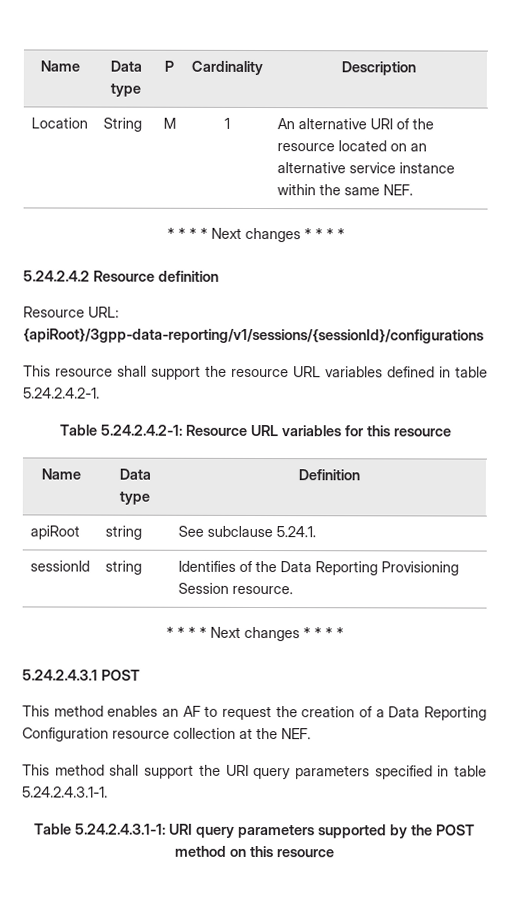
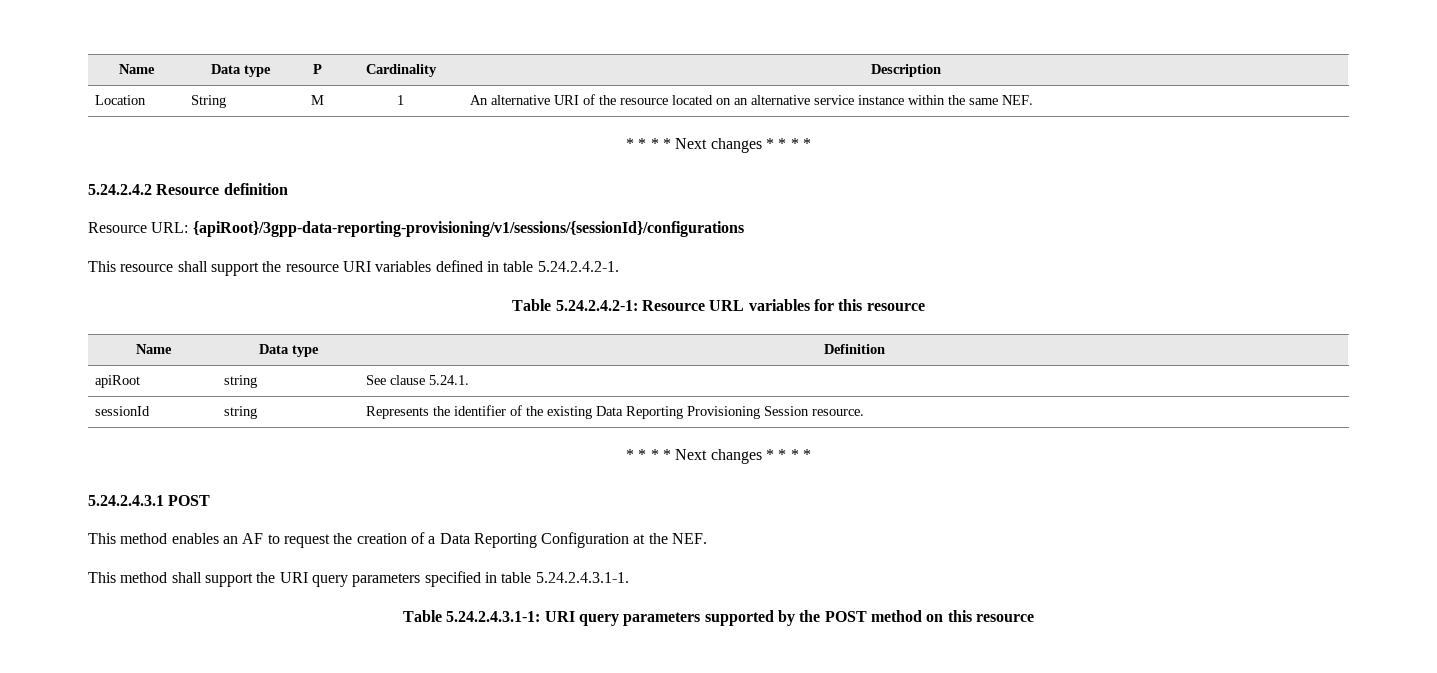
- Resource URL: {apiRoot}/3gpp-data-reporting/v1/sessions/{sessionId}/configurations
+ Resource URL: {apiRoot}/3gpp-data-reporting-provisioning/v1/sessions/{sessionId}/configurations
- This resource shall support the resource URL variables defined in table 5.24.2.4.2-1.
+ This resource shall support the resource URI variables defined in table 5.24.2.4.2-1.
- apiRoot | string | See subclause 5.24.1.
+ apiRoot | string | See clause 5.24.1.
- sessionId | string | Identifies of the Data Reporting Provisioning Session resource.
+ sessionId | string | Represents the identifier of the existing Data Reporting Provisioning Session resource.
- This method enables an AF to request the creation of a Data Reporting Configuration resource collection at the NEF.
+ This method enables an AF to request the creation of a Data Reporting Configuration at the NEF.

